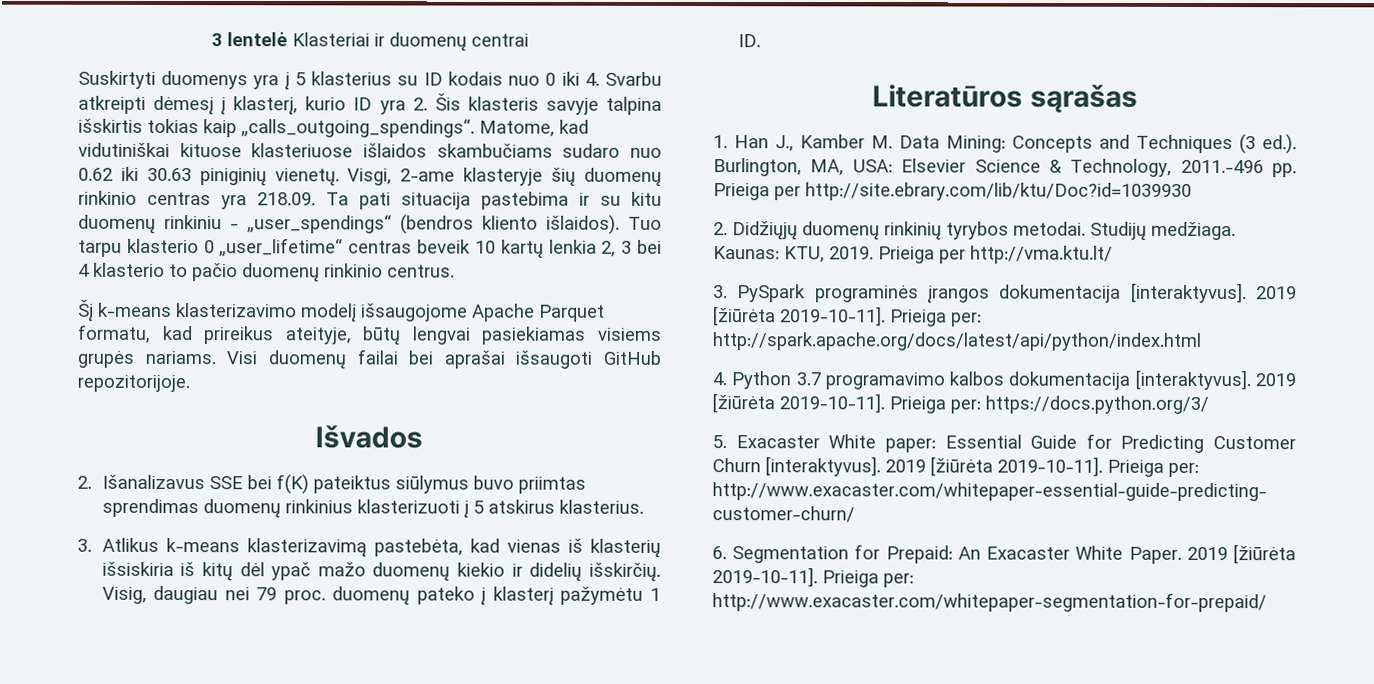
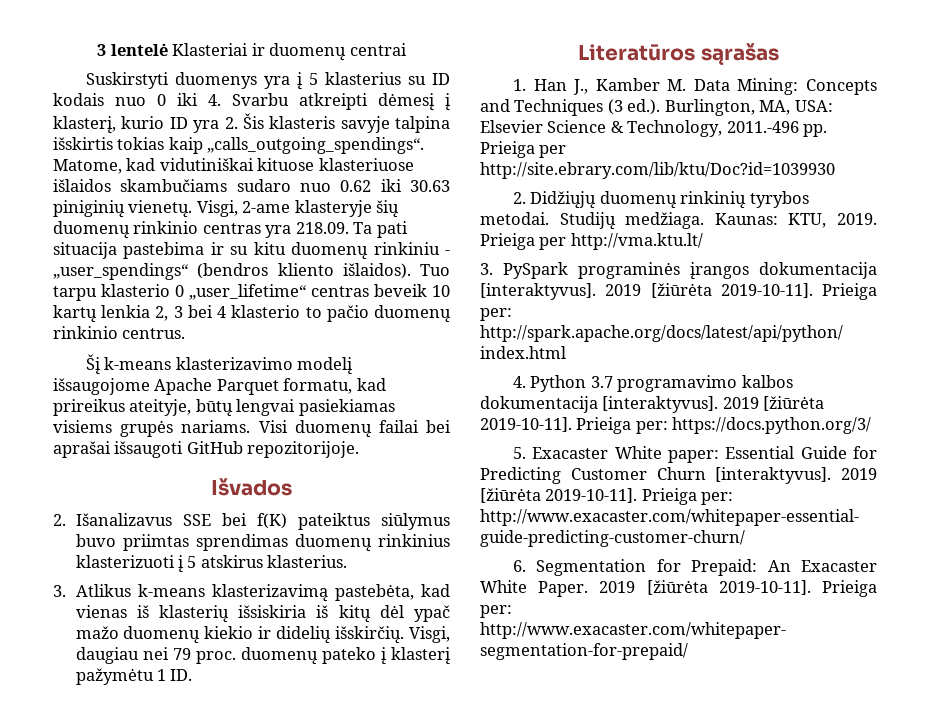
- Suskirtyti duomenys yra į 5 klasterius su ID kodais nuo 0 iki 4. Svarbu atkreipti dėmesį į klasterį, kurio ID yra 2. Šis klasteris savyje talpina išskirtis tokias kaip „calls_outgoing_spendings“.
+ Suskirstyti duomenys yra į 5 klasterius su ID kodais nuo 0 iki 4. Svarbu atkreipti dėmesį į klasterį, kurio ID yra 2. Šis klasteris savyje talpina išskirtis tokias kaip „calls_outgoing_spendings“.
- Visig, daugiau nei 79 proc. duomenų pateko į klasterį pažymėtu 1 ID.
+ Visgi, daugiau nei 79 proc. duomenų pateko į klasterį pažymėtu 1 ID.

